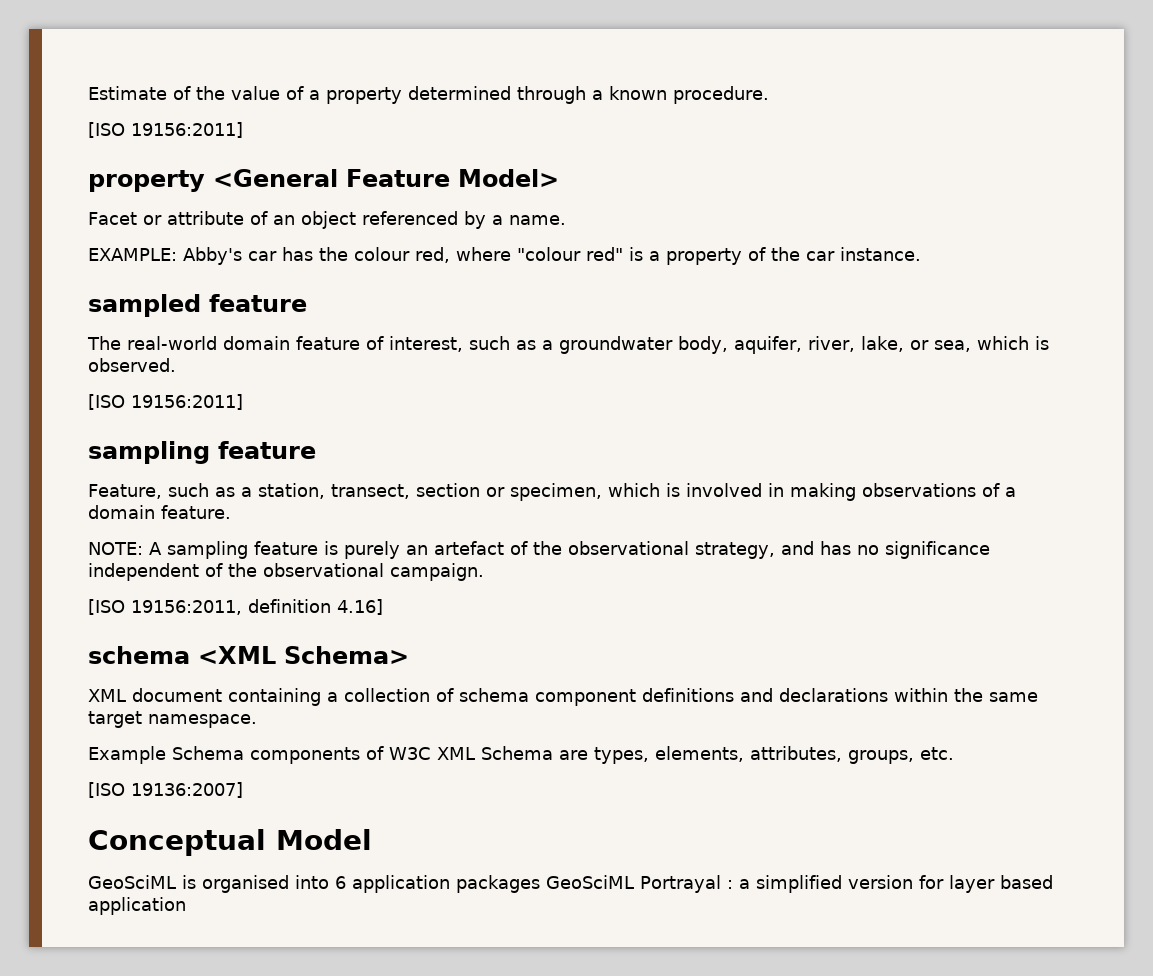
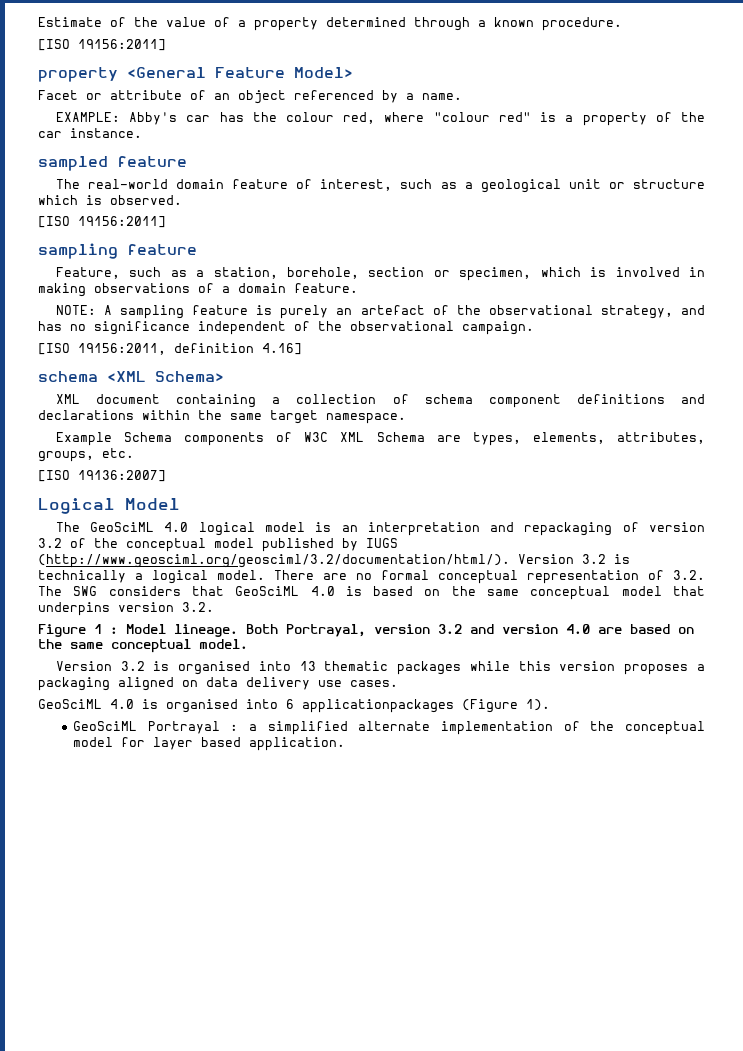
- The real-world domain feature of interest, such as a groundwater body, aquifer, river, lake, or sea, which is observed.
+ The real-world domain feature of interest, such as a geological unit or structure which is observed.
- Feature, such as a station, transect, section or specimen, which is involved in making observations of a domain feature.
+ Feature, such as a station, borehole, section or specimen, which is involved in making observations of a domain feature.
- Conceptual Model
+ Logical Model
- GeoSciML is organised into 6 application packages GeoSciML Portrayal : a simplified version for layer based application
+ The GeoSciML 4.0 logical model is an interpretation and repackaging of version 3.2 of the conceptual model published by IUGS (http://www.geosciml.org/geosciml/3.2/documentation/html/). Version 3.2 is technically a logical model. There are no formal conceptual representation of 3.2. The SWG considers that GeoSciML 4.0 is based on the same conceptual model that underpins version 3.2.
+ Figure 1 : Model lineage. Both Portrayal, version 3.2 and version 4.0 are based on the same conceptual model.
+ Version 3.2 is organised into 13 thematic packages while this version proposes a packaging aligned on data delivery use cases.
+ GeoSciML 4.0 is organised into 6 applicationpackages (Figure 1).
+ GeoSciML Portrayal : a simplified alternate implementation of the conceptual model for layer based application.

